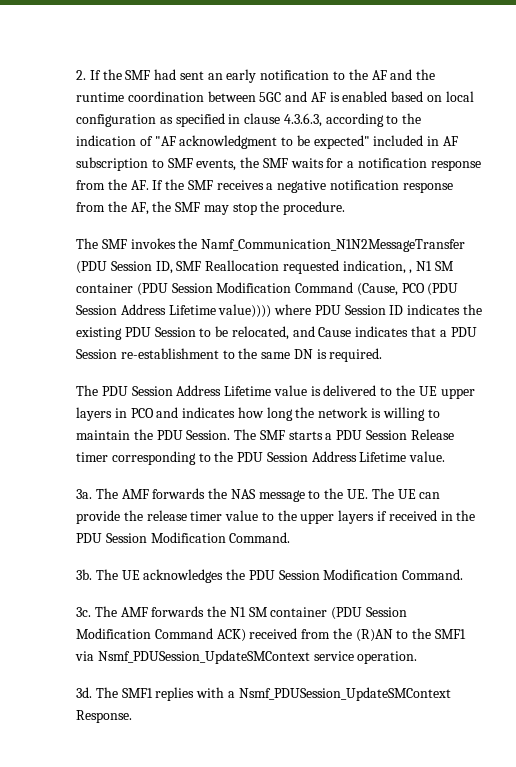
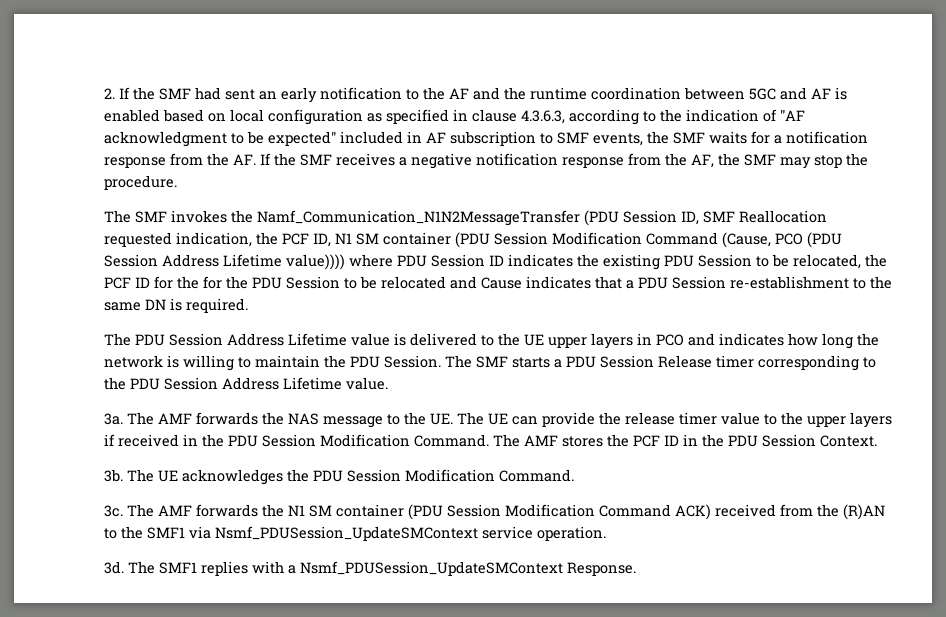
- The SMF invokes the Namf_Communication_N1N2MessageTransfer (PDU Session ID, SMF Reallocation requested indication, , N1 SM container (PDU Session Modification Command (Cause, PCO (PDU Session Address Lifetime value)))) where PDU Session ID indicates the existing PDU Session to be relocated, and Cause indicates that a PDU Session re-establishment to the same DN is required.
+ The SMF invokes the Namf_Communication_N1N2MessageTransfer (PDU Session ID, SMF Reallocation requested indication, the PCF ID, N1 SM container (PDU Session Modification Command (Cause, PCO (PDU Session Address Lifetime value)))) where PDU Session ID indicates the existing PDU Session to be relocated, the PCF ID for the for the PDU Session to be relocated and Cause indicates that a PDU Session re-establishment to the same DN is required.
+ The AMF stores the PCF ID in the PDU Session Context.

